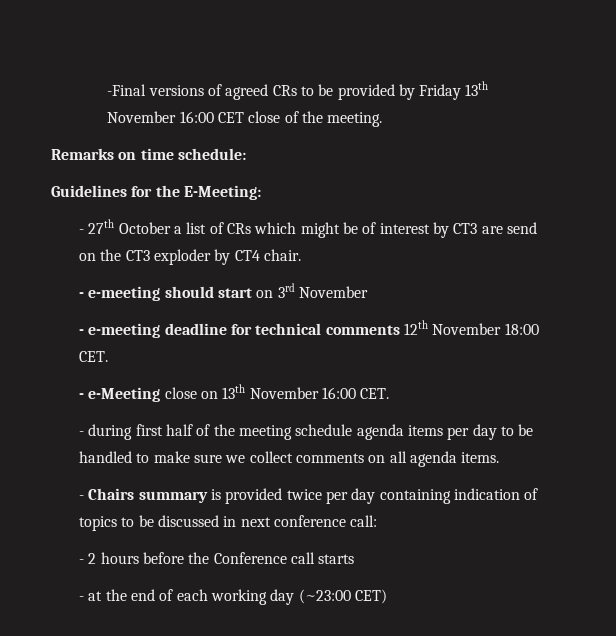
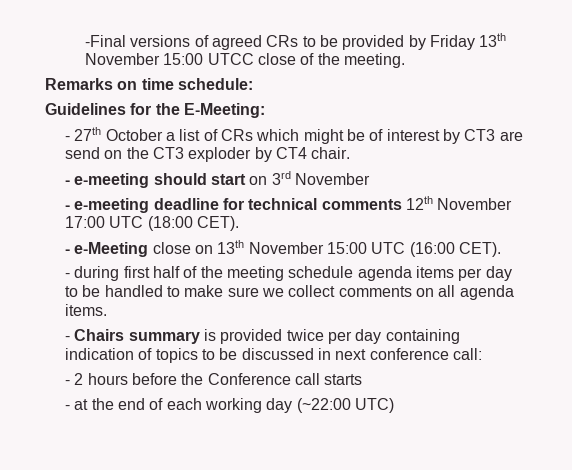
- -Final versions of agreed CRs to be provided by Friday 13th November 16:00 CET close of the meeting.
+ -Final versions of agreed CRs to be provided by Friday 13th November 15:00 UTCC close of the meeting.
- - e-meeting deadline for technical comments 12th November 18:00 CET.
+ - e-meeting deadline for technical comments 12th November 17:00 UTC (18:00 CET).
- - e-Meeting close on 13th November 16:00 CET.
+ - e-Meeting close on 13th November 15:00 UTC (16:00 CET).
- - at the end of each working day (~23:00 CET)
+ - at the end of each working day (~22:00 UTC)

